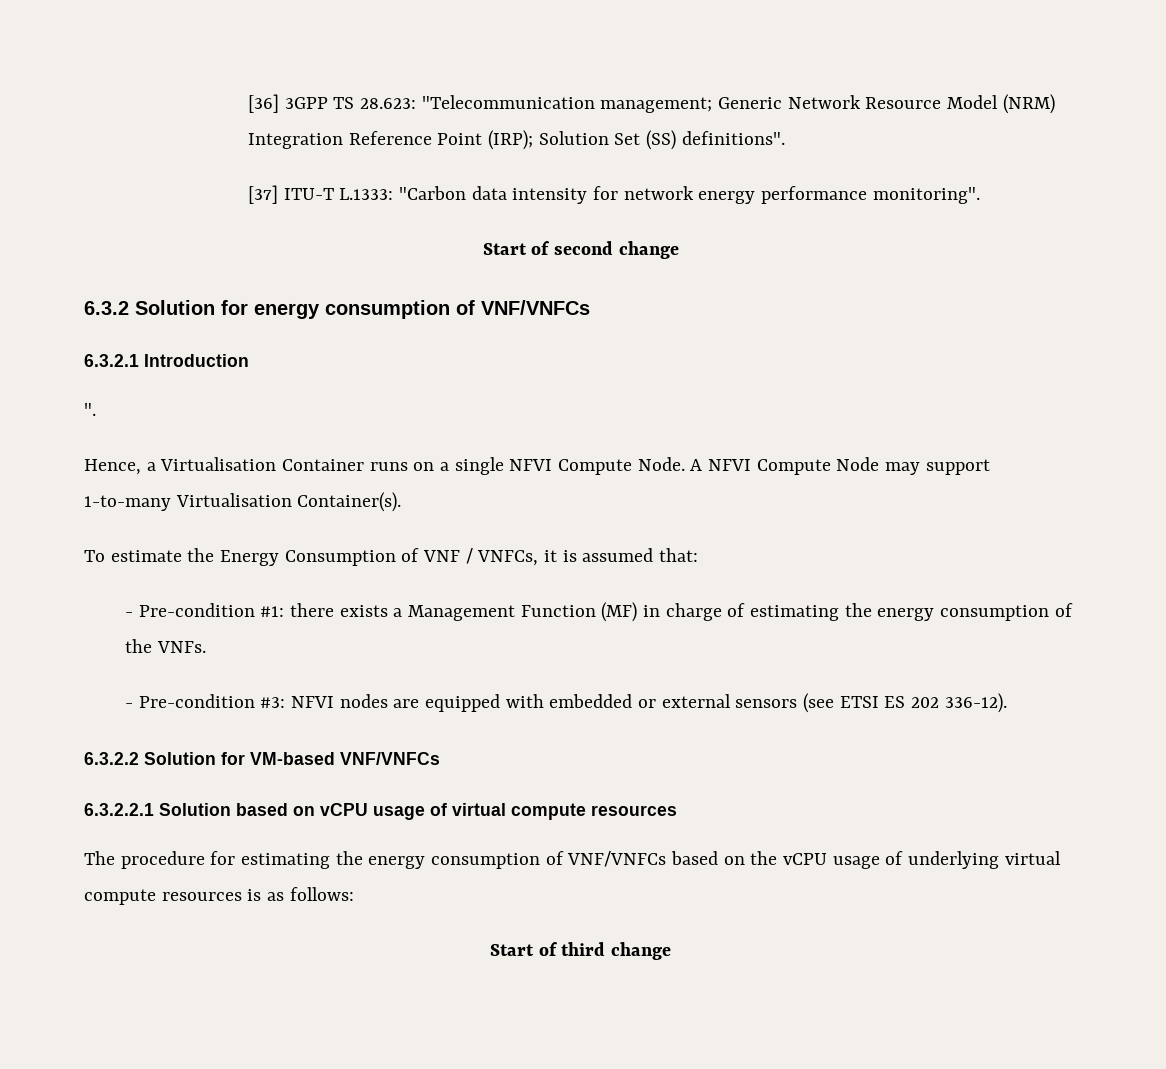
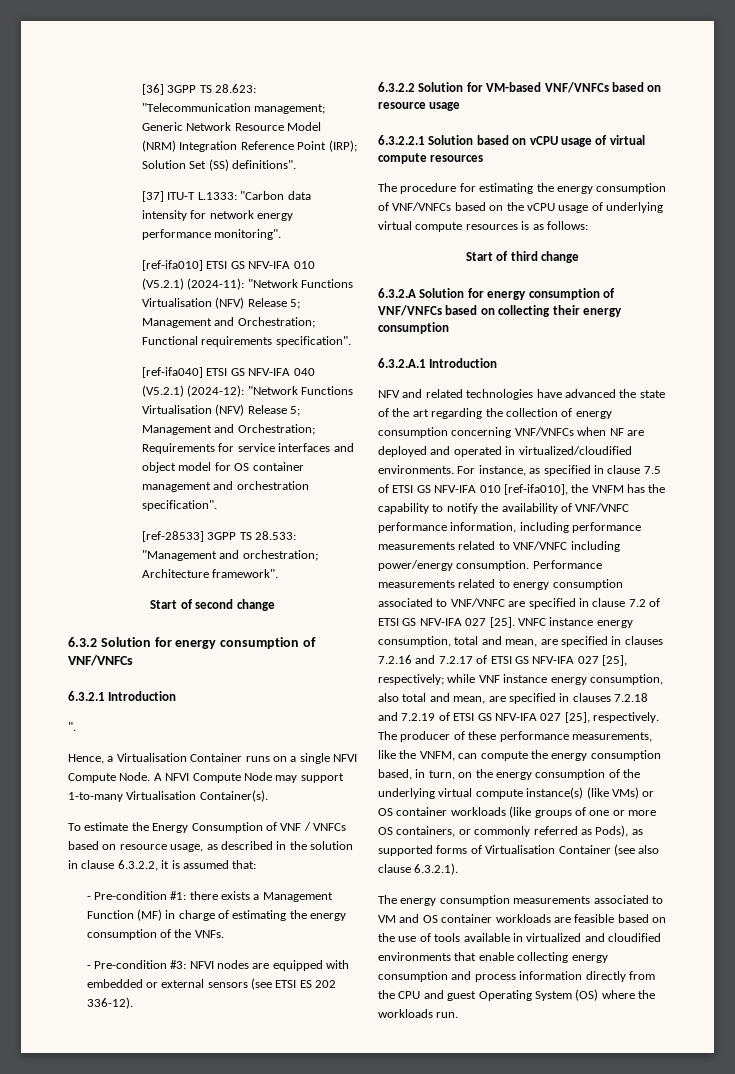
+ [ref-ifa010] ETSI GS NFV-IFA 010 (V5.2.1) (2024-11): "Network Functions Virtualisation (NFV) Release 5; Management and Orchestration; Functional requirements specification".
+ [ref-ifa040] ETSI GS NFV-IFA 040 (V5.2.1) (2024-12): "Network Functions Virtualisation (NFV) Release 5; Management and Orchestration; Requirements for service interfaces and object model for OS container management and orchestration specification".
+ [ref-28533] 3GPP TS 28.533: "Management and orchestration; Architecture framework".
- To estimate the Energy Consumption of VNF / VNFCs, it is assumed that:
+ To estimate the Energy Consumption of VNF / VNFCs based on resource usage, as described in the solution in clause 6.3.2.2, it is assumed that:
- 6.3.2.2 Solution for VM-based VNF/VNFCs
+ 6.3.2.2 Solution for VM-based VNF/VNFCs based on resource usage
+ 6.3.2.A Solution for energy consumption of VNF/VNFCs based on collecting their energy consumption
+ 6.3.2.A.1 Introduction
+ NFV and related technologies have advanced the state of the art regarding the collection of energy consumption concerning VNF/VNFCs when NF are deployed and operated in virtualized/cloudified environments. For instance, as specified in clause 7.5 of ETSI GS NFV-IFA 010 [ref-ifa010], the VNFM has the capability to notify the availability of VNF/VNFC performance information, including performance measurements related to VNF/VNFC including power/energy consumption. Performance measurements related to energy consumption associated to VNF/VNFC are specified in clause 7.2 of ETSI GS NFV-IFA 027 [25]. VNFC instance energy consumption, total and mean, are specified in clauses 7.2.16 and 7.2.17 of ETSI GS NFV-IFA 027 [25], respectively; while VNF instance energy consumption, also total and mean, are specified in clauses 7.2.18 and 7.2.19 of ETSI GS NFV-IFA 027 [25], respectively. The producer of these performance measurements, like the VNFM, can compute the energy consumption based, in turn, on the energy consumption of the underlying virtual compute instance(s) (like VMs) or OS container workloads (like groups of one or more OS containers, or commonly referred as Pods), as supported forms of Virtualisation Container (see also clause 6.3.2.1).
+ The energy consumption measurements associated to VM and OS container workloads are feasible based on the use of tools available in virtualized and cloudified environments that enable collecting energy consumption and process information directly from the CPU and guest Operating System (OS) where the workloads run.

